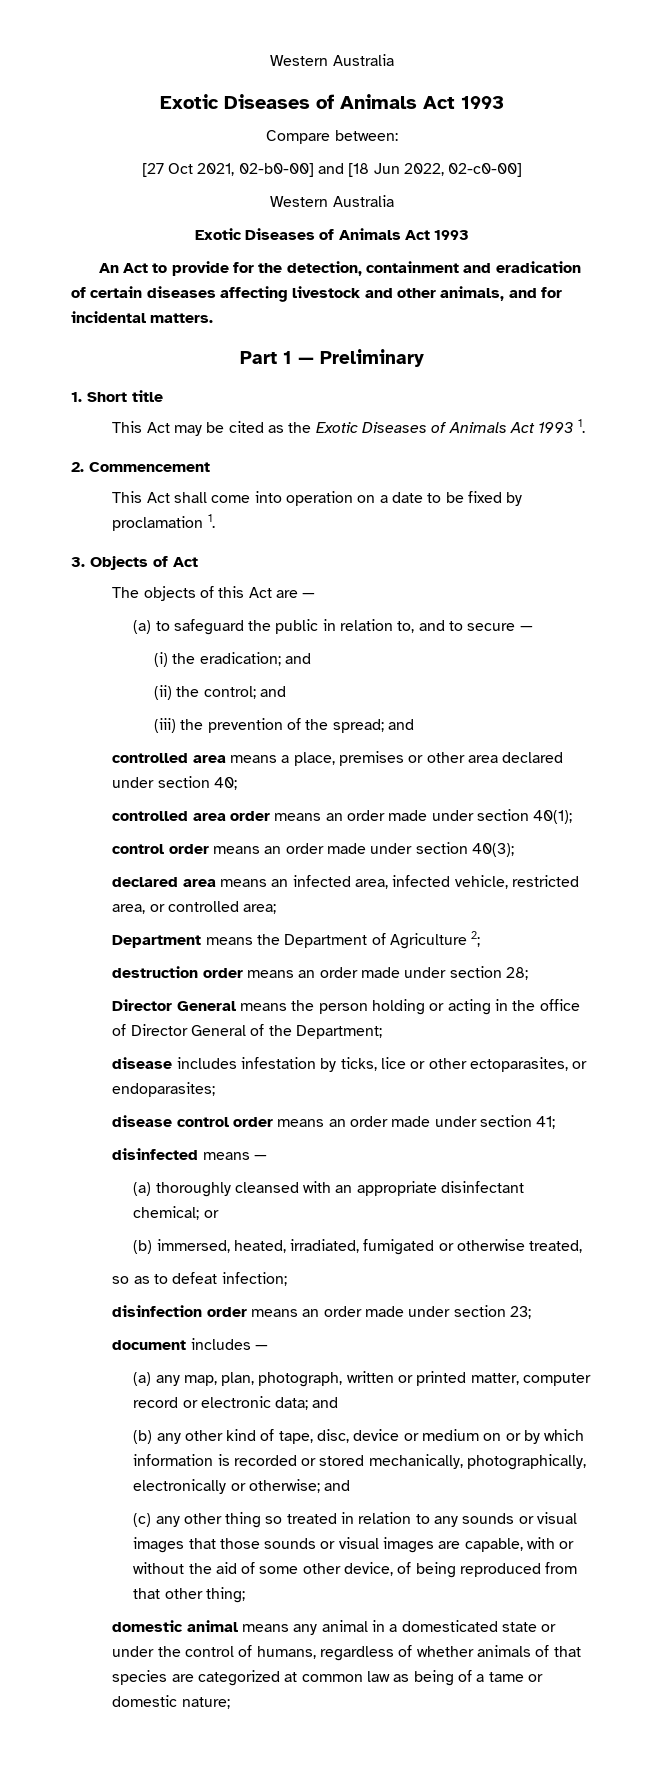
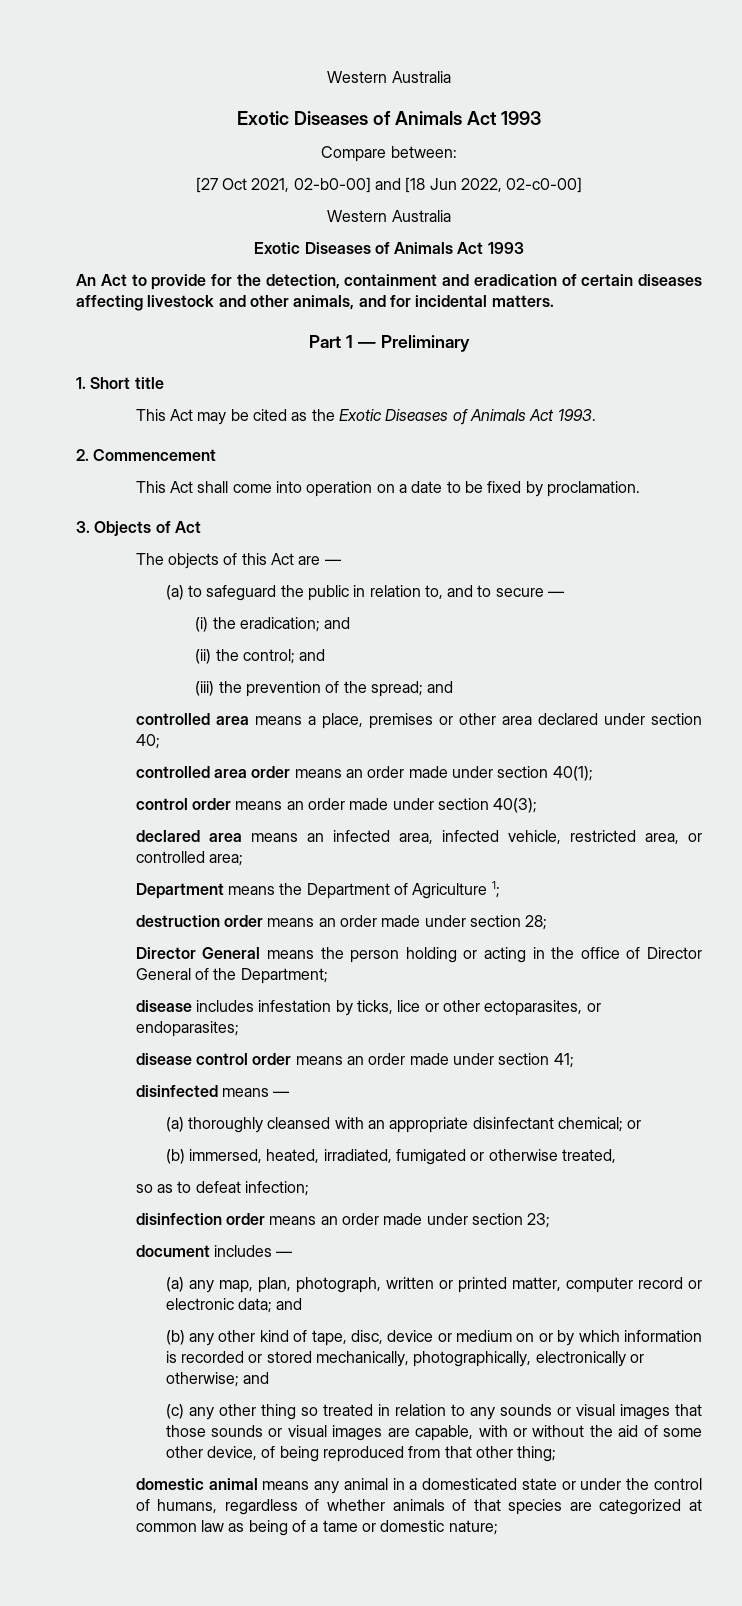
- This Act may be cited as the Exotic Diseases of Animals Act 1993 1.
+ This Act may be cited as the Exotic Diseases of Animals Act 1993.
- This Act shall come into operation on a date to be fixed by proclamation 1.
+ This Act shall come into operation on a date to be fixed by proclamation.
- Department means the Department of Agriculture 2;
+ Department means the Department of Agriculture 1;

